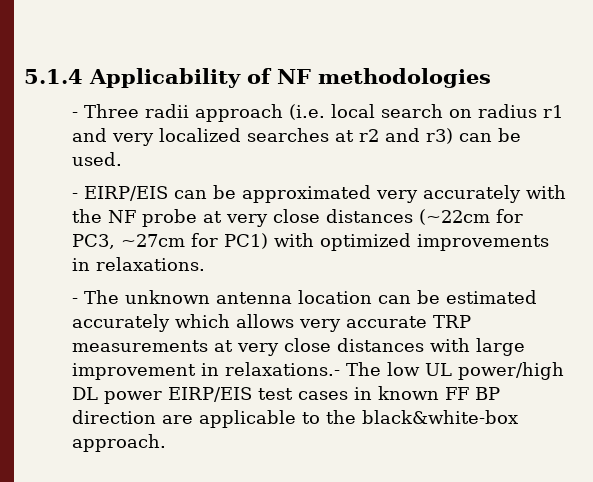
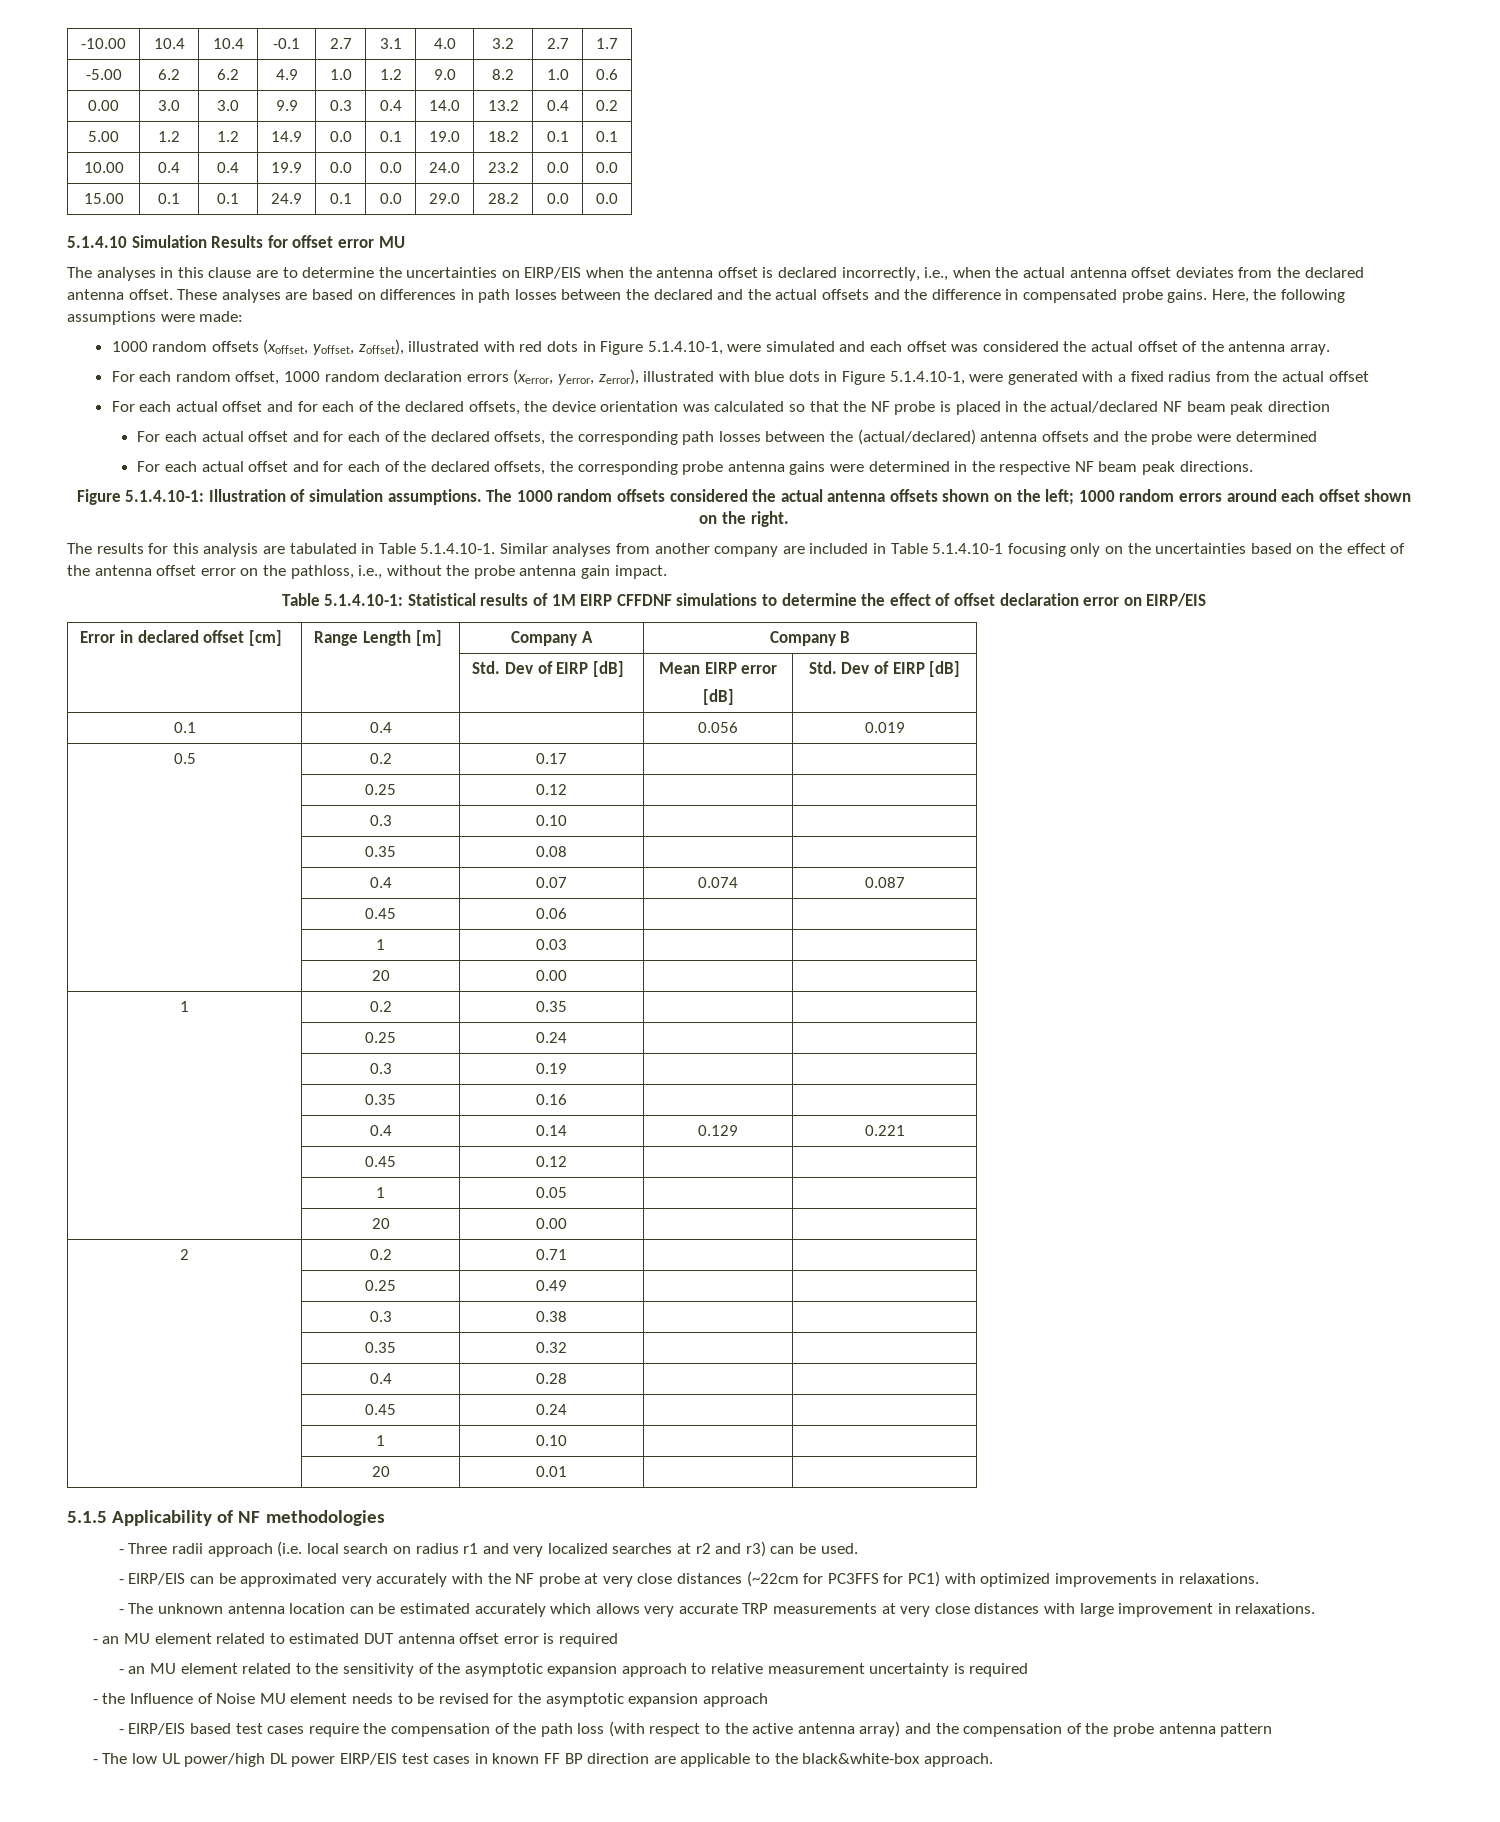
- 5.1.4 Applicability of NF methodologies
+ -10.00 | 10.4 | 10.4 | -0.1 | 2.7 | 3.1 | 4.0 | 3.2 | 2.7 | 1.7
+ -5.00 | 6.2 | 6.2 | 4.9 | 1.0 | 1.2 | 9.0 | 8.2 | 1.0 | 0.6
+ 0.00 | 3.0 | 3.0 | 9.9 | 0.3 | 0.4 | 14.0 | 13.2 | 0.4 | 0.2
+ 5.00 | 1.2 | 1.2 | 14.9 | 0.0 | 0.1 | 19.0 | 18.2 | 0.1 | 0.1
+ 10.00 | 0.4 | 0.4 | 19.9 | 0.0 | 0.0 | 24.0 | 23.2 | 0.0 | 0.0
+ 15.00 | 0.1 | 0.1 | 24.9 | 0.1 | 0.0 | 29.0 | 28.2 | 0.0 | 0.0
+ 5.1.4.10 Simulation Results for offset error MU
+ The analyses in this clause are to determine the uncertainties on EIRP/EIS when the antenna offset is declared incorrectly, i.e., when the actual antenna offset deviates from the declared antenna offset. These analyses are based on differences in path losses between the declared and the actual offsets and the difference in compensated probe gains. Here, the following assumptions were made:
+ 1000 random offsets (xoffset, yoffset, zoffset), illustrated with red dots in Figure 5.1.4.10-1, were simulated and each offset was considered the actual offset of the antenna array.
+ For each random offset, 1000 random declaration errors (xerror, yerror, zerror), illustrated with blue dots in Figure 5.1.4.10-1, were generated with a fixed radius from the actual offset
+ For each actual offset and for each of the declared offsets, the device orientation was calculated so that the NF probe is placed in the actual/declared NF beam peak direction
+ For each actual offset and for each of the declared offsets, the corresponding path losses between the (actual/declared) antenna offsets and the probe were determined
+ For each actual offset and for each of the declared offsets, the corresponding probe antenna gains were determined in the respective NF beam peak directions.
+ Figure 5.1.4.10-1: Illustration of simulation assumptions. The 1000 random offsets considered the actual antenna offsets shown on the left; 1000 random errors around each offset shown on the right.
+ The results for this analysis are tabulated in Table 5.1.4.10-1. Similar analyses from another company are included in Table 5.1.4.10-1 focusing only on the uncertainties based on the effect of the antenna offset error on the pathloss, i.e., without the probe antenna gain impact.
+ Table 5.1.4.10-1: Statistical results of 1M EIRP CFFDNF simulations to determine the effect of offset declaration error on EIRP/EIS
+ Error in declared offset [cm] | Range Length [m] | Company A | Company B
+ | | Std. Dev of EIRP [dB] | Mean EIRP error
+ [dB] | Std. Dev of EIRP [dB]
+ 0.1 | 0.4 | | 0.056 | 0.019
+ 0.5 | 0.2 | 0.17 | |
+ | 0.25 | 0.12 | |
+ | 0.3 | 0.10 | |
+ | 0.35 | 0.08 | |
+ | 0.4 | 0.07 | 0.074 | 0.087
+ | 0.45 | 0.06 | |
+ | 1 | 0.03 | |
+ | 20 | 0.00 | |
+ 1 | 0.2 | 0.35 | |
+ | 0.25 | 0.24 | |
+ | 0.3 | 0.19 | |
+ | 0.35 | 0.16 | |
+ | 0.4 | 0.14 | 0.129 | 0.221
+ | 0.45 | 0.12 | |
+ | 1 | 0.05 | |
+ | 20 | 0.00 | |
+ 2 | 0.2 | 0.71 | |
+ | 0.25 | 0.49 | |
+ | 0.3 | 0.38 | |
+ | 0.35 | 0.32 | |
+ | 0.4 | 0.28 | |
+ | 0.45 | 0.24 | |
+ | 1 | 0.10 | |
+ | 20 | 0.01 | |
+ 5.1.5 Applicability of NF methodologies
- - EIRP/EIS can be approximated very accurately with the NF probe at very close distances (~22cm for PC3, ~27cm for PC1) with optimized improvements in relaxations.
+ - EIRP/EIS can be approximated very accurately with the NF probe at very close distances (~22cm for PC3FFS for PC1) with optimized improvements in relaxations.
- - The unknown antenna location can be estimated accurately which allows very accurate TRP measurements at very close distances with large improvement in relaxations.- The low UL power/high DL power EIRP/EIS test cases in known FF BP direction are applicable to the black&white-box approach.
+ - The unknown antenna location can be estimated accurately which allows very accurate TRP measurements at very close distances with large improvement in relaxations.
+ - an MU element related to estimated DUT antenna offset error is required
+ - an MU element related to the sensitivity of the asymptotic expansion approach to relative measurement uncertainty is required
+ - the Influence of Noise MU element needs to be revised for the asymptotic expansion approach
+ - EIRP/EIS based test cases require the compensation of the path loss (with respect to the active antenna array) and the compensation of the probe antenna pattern
+ - The low UL power/high DL power EIRP/EIS test cases in known FF BP direction are applicable to the black&white-box approach.

